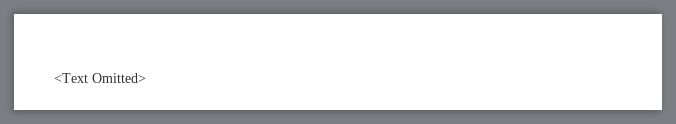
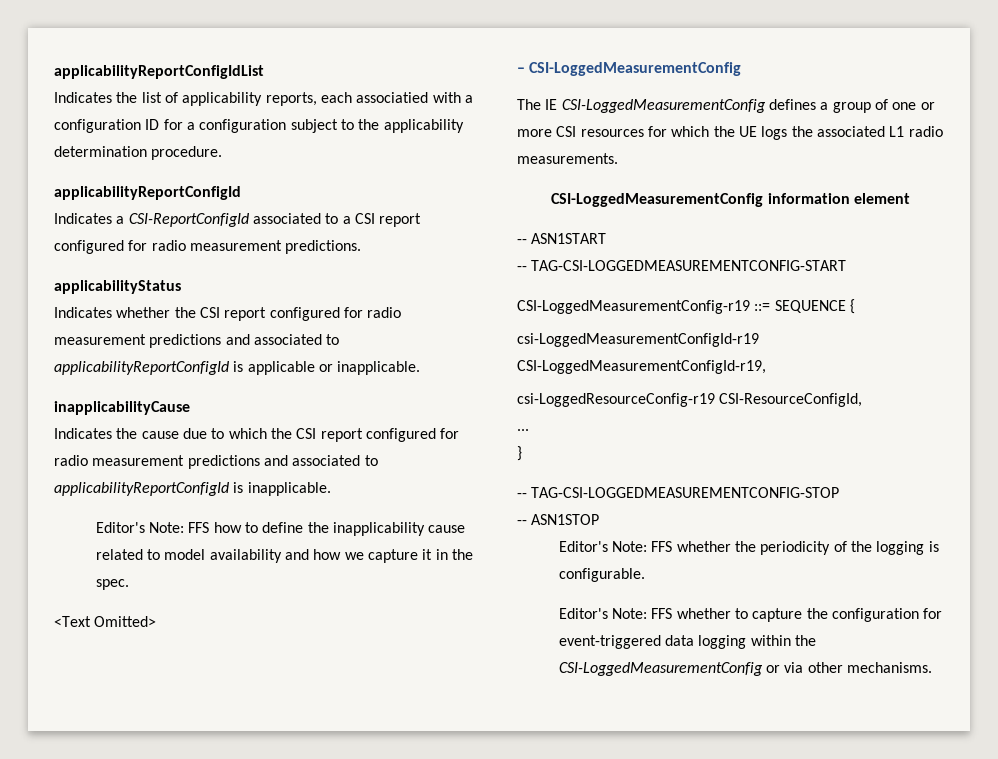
+ applicabilityReportConfigIdList
+ Indicates the list of applicability reports, each associatied with a configuration ID for a configuration subject to the applicability determination procedure.
+ applicabilityReportConfigId
+ Indicates a CSI-ReportConfigId associated to a CSI report configured for radio measurement predictions.
+ applicabilityStatus
+ Indicates whether the CSI report configured for radio measurement predictions and associated to applicabilityReportConfigId is applicable or inapplicable.
+ inapplicabilityCause
+ Indicates the cause due to which the CSI report configured for radio measurement predictions and associated to applicabilityReportConfigId is inapplicable.
+ Editor's Note: FFS how to define the inapplicability cause related to model availability and how we capture it in the spec.
  <Text Omitted>
+ – CSI-LoggedMeasurementConfig
+ The IE CSI-LoggedMeasurementConfig defines a group of one or more CSI resources for which the UE logs the associated L1 radio measurements.
+ CSI-LoggedMeasurementConfig information element
+ -- ASN1START
+ -- TAG-CSI-LOGGEDMEASUREMENTCONFIG-START
+ CSI-LoggedMeasurementConfig-r19 ::= SEQUENCE {
+ csi-LoggedMeasurementConfigId-r19 CSI-LoggedMeasurementConfigId-r19,
+ csi-LoggedResourceConfig-r19 CSI-ResourceConfigId,
+ ...
+ }
+ -- TAG-CSI-LOGGEDMEASUREMENTCONFIG-STOP
+ -- ASN1STOP
+ Editor's Note: FFS whether the periodicity of the logging is configurable.
+ Editor's Note: FFS whether to capture the configuration for event-triggered data logging within the CSI-LoggedMeasurementConfig or via other mechanisms.

